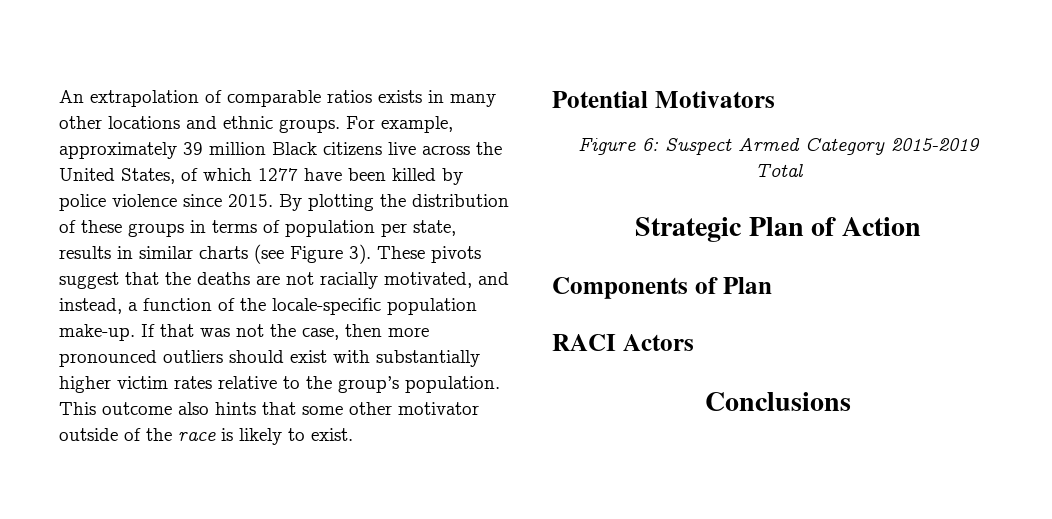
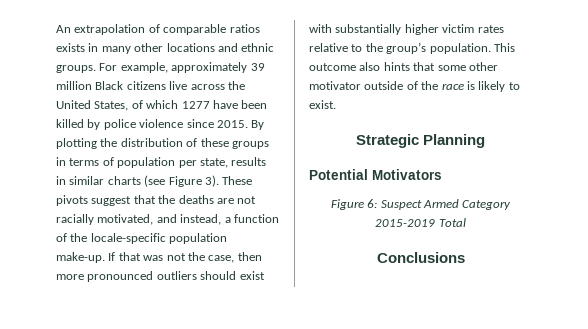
+ Strategic Planning
- Strategic Plan of Action
- Components of Plan
- RACI Actors

